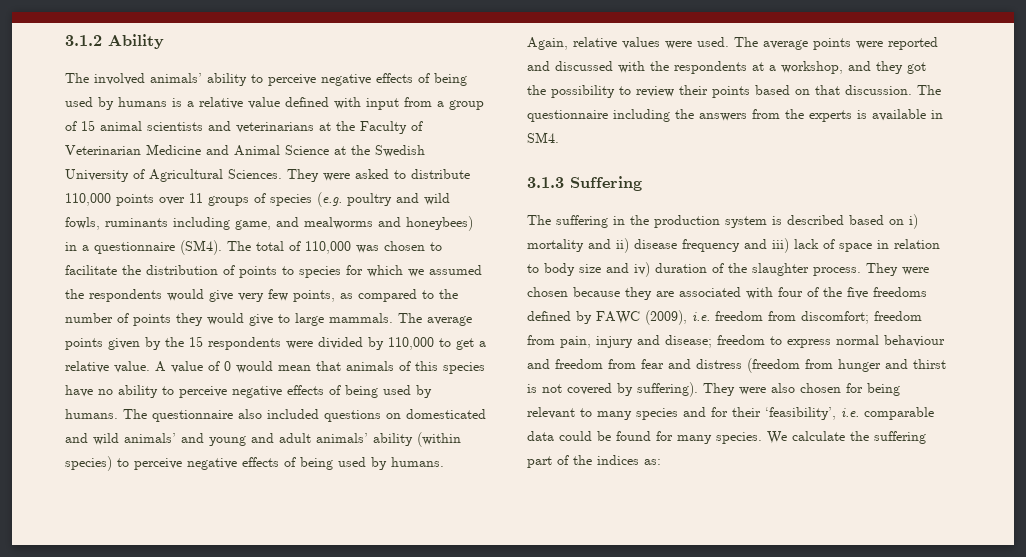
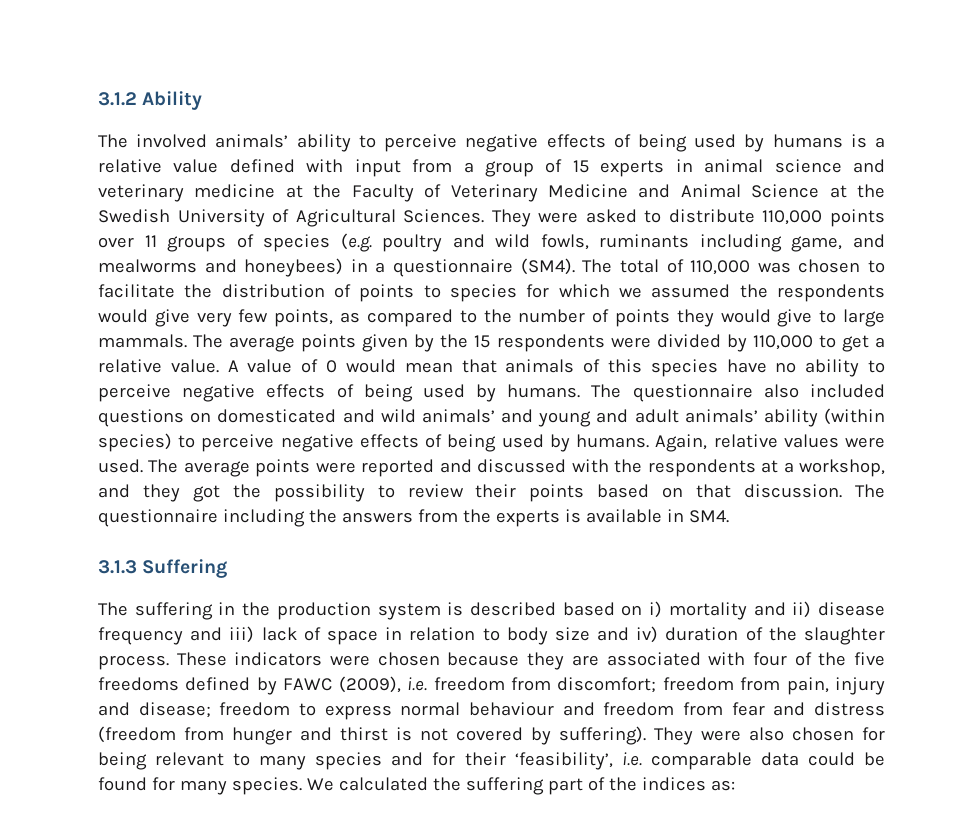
- The involved animals’ ability to perceive negative effects of being used by humans is a relative value defined with input from a group of 15 animal scientists and veterinarians at the Faculty of Veterinarian Medicine and Animal Science at the Swedish University of Agricultural Sciences.
+ The involved animals’ ability to perceive negative effects of being used by humans is a relative value defined with input from a group of 15 experts in animal science and veterinary medicine at the Faculty of Veterinary Medicine and Animal Science at the Swedish University of Agricultural Sciences.
- They were chosen because they are associated with four of the five freedoms defined by FAWC (2009), i.e. freedom from discomfort; freedom from pain, injury and disease; freedom to express normal behaviour and freedom from fear and distress (freedom from hunger and thirst is not covered by suffering).
+ These indicators were chosen because they are associated with four of the five freedoms defined by FAWC (2009), i.e. freedom from discomfort; freedom from pain, injury and disease; freedom to express normal behaviour and freedom from fear and distress (freedom from hunger and thirst is not covered by suffering).
- We calculate the suffering part of the indices as:
+ We calculated the suffering part of the indices as:

